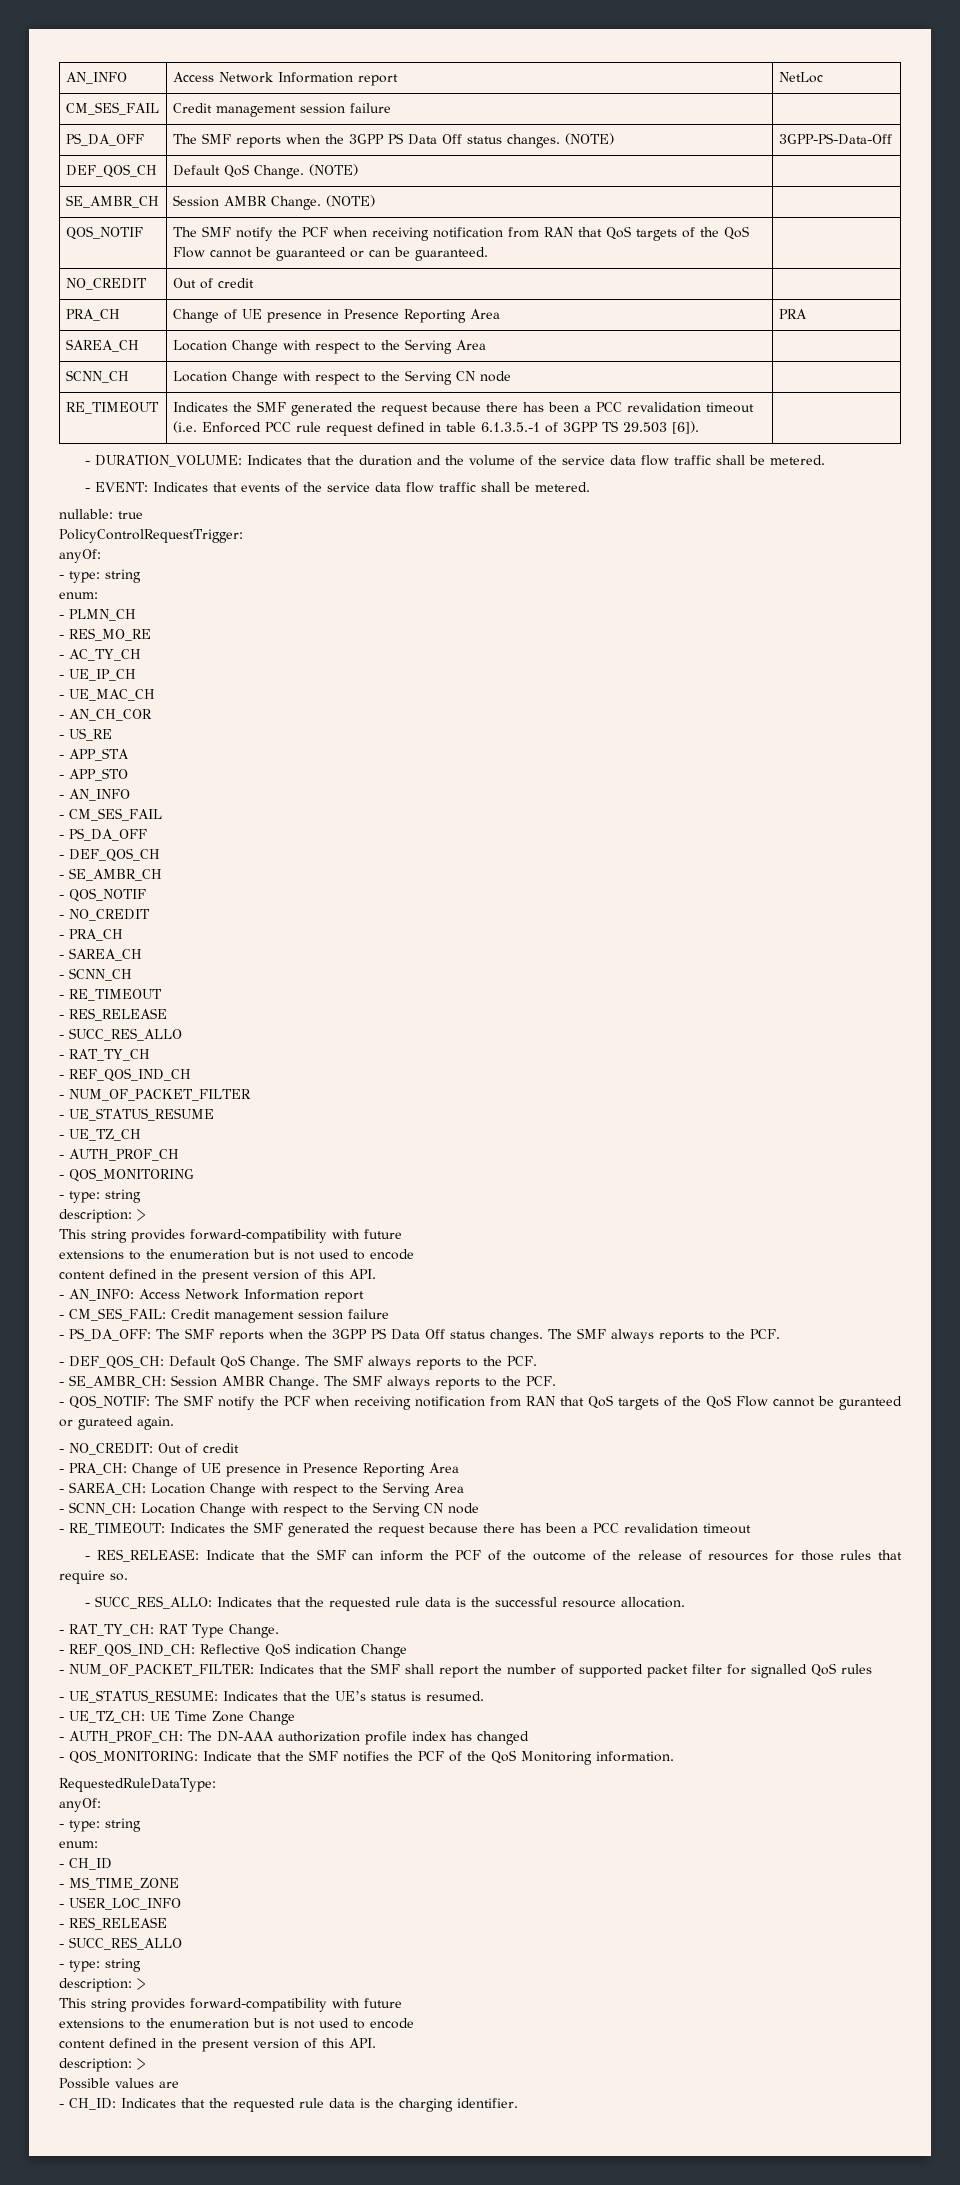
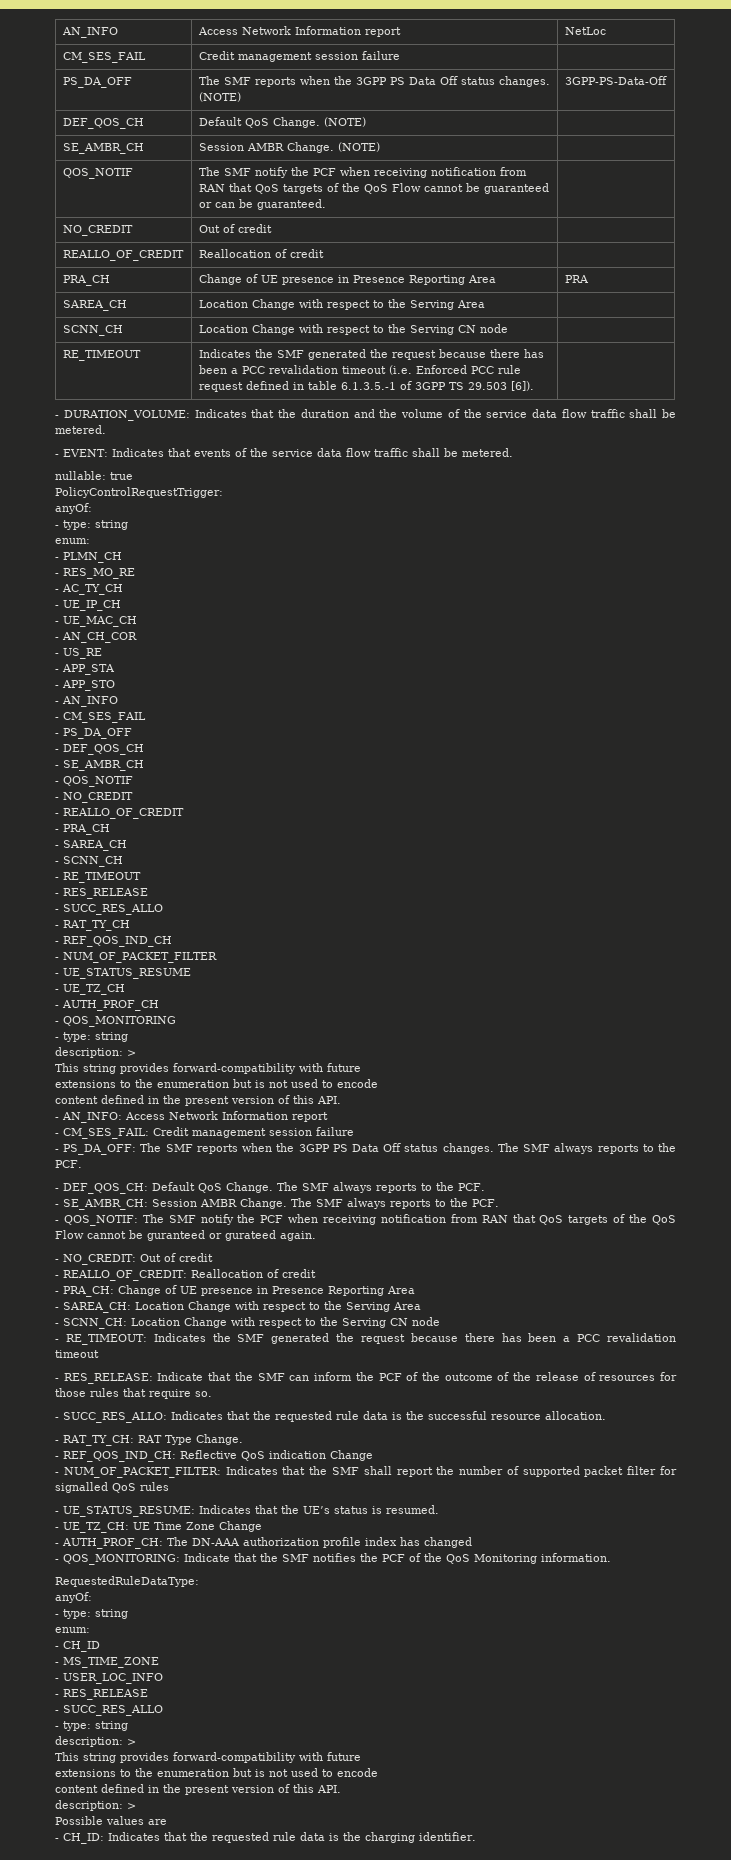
+ REALLO_OF_CREDIT | Reallocation of credit |
+ - REALLO_OF_CREDIT
+ - REALLO_OF_CREDIT: Reallocation of credit

